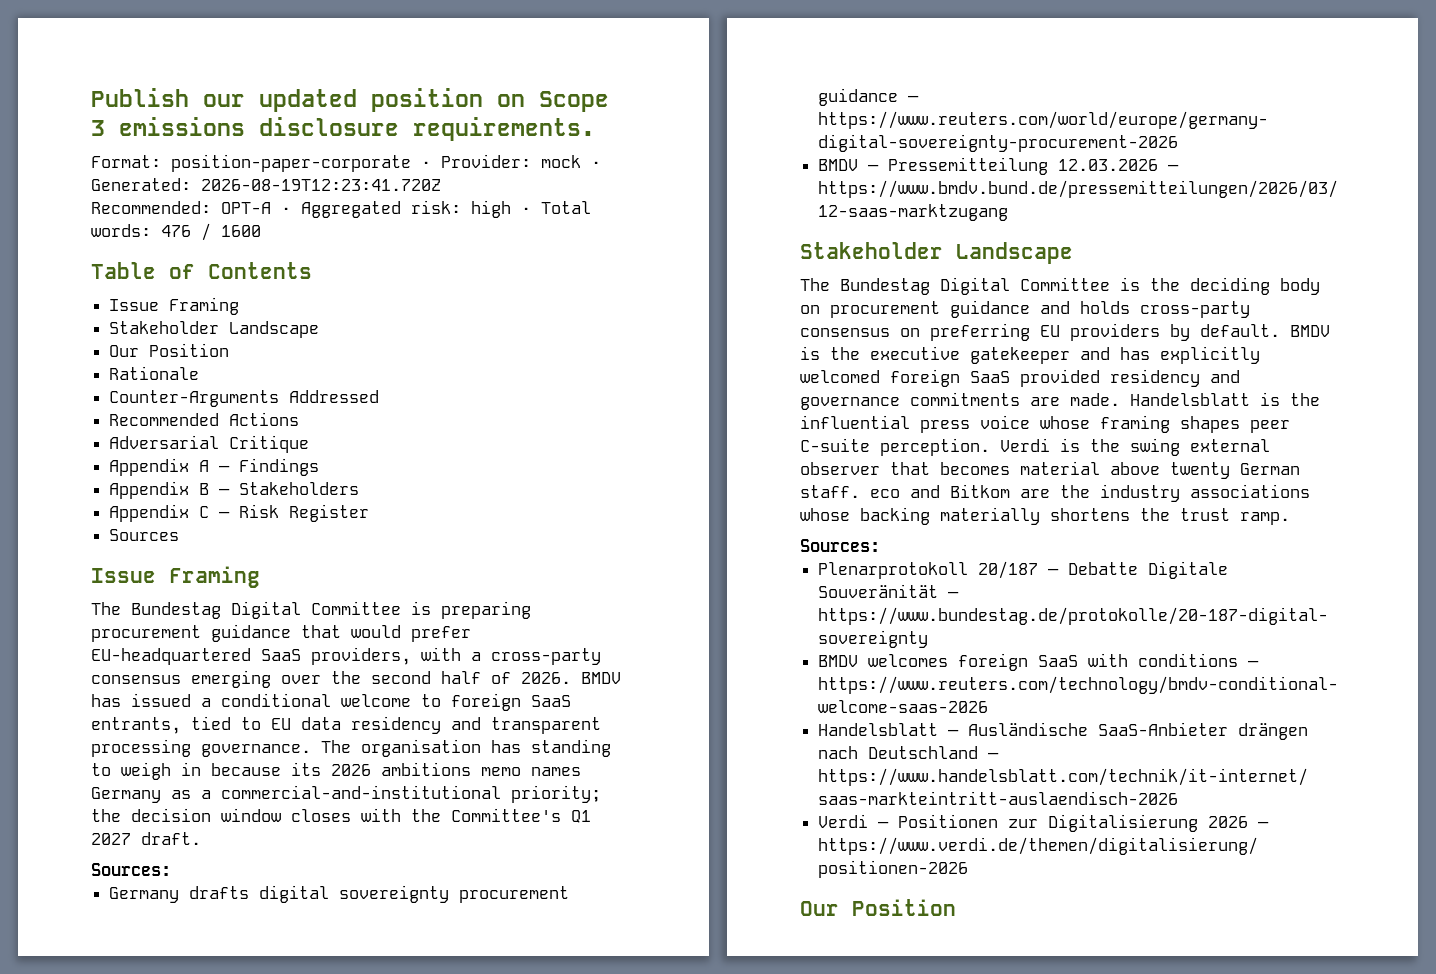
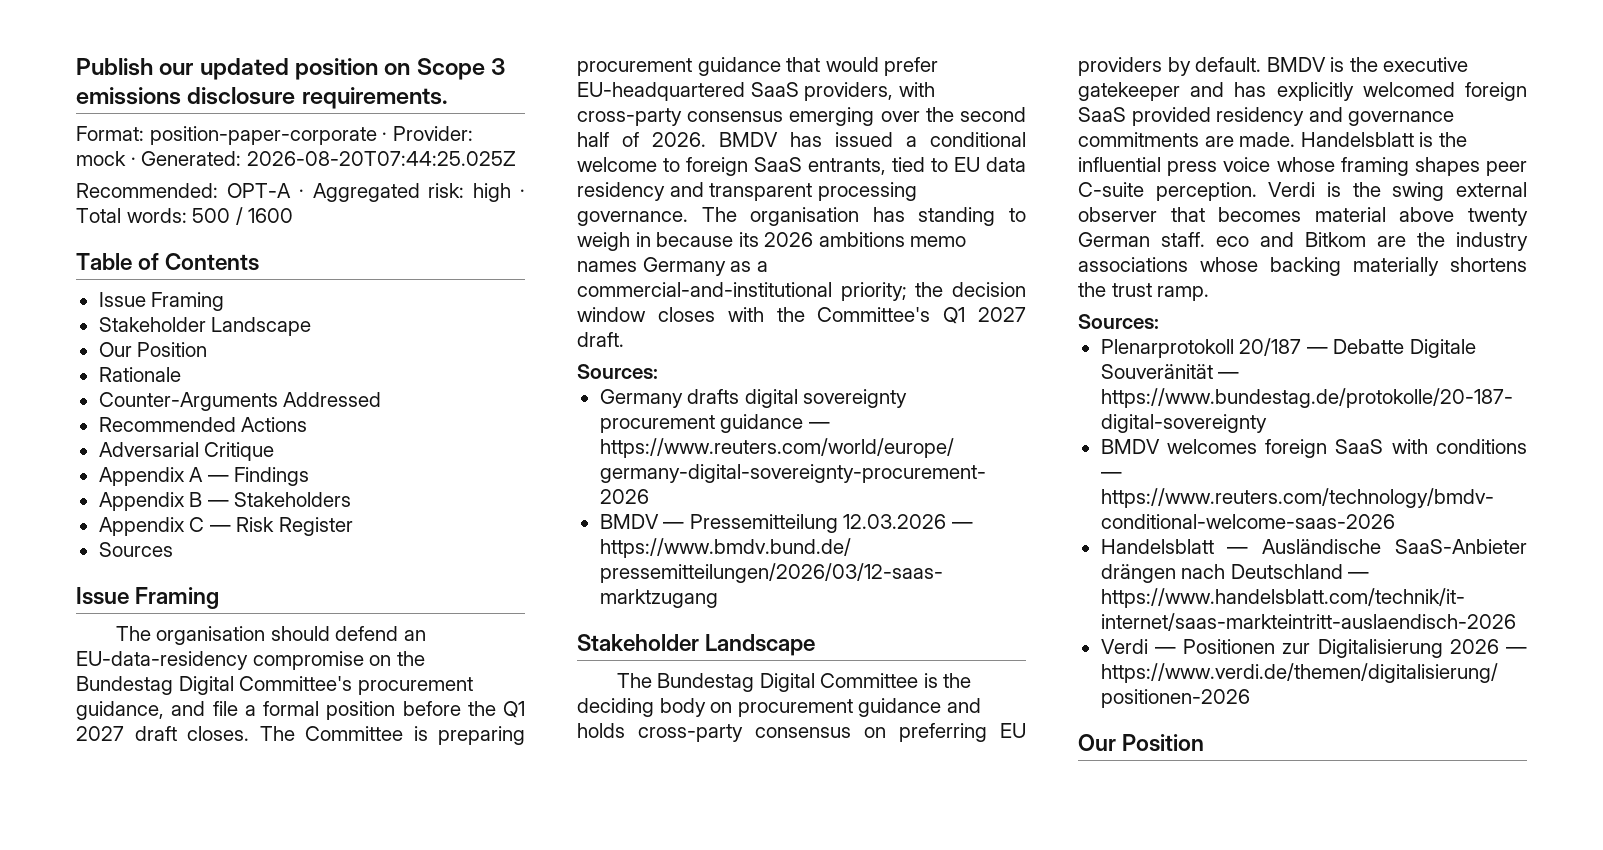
- Format: position-paper-corporate · Provider: mock · Generated: 2026-08-19T12:23:41.720Z
+ Format: position-paper-corporate · Provider: mock · Generated: 2026-08-20T07:44:25.025Z
- Recommended: OPT-A · Aggregated risk: high · Total words: 476 / 1600
+ Recommended: OPT-A · Aggregated risk: high · Total words: 500 / 1600
- The Bundestag Digital Committee is preparing procurement guidance that would prefer EU-headquartered SaaS providers, with a cross-party consensus emerging over the second half of 2026.
+ The organisation should defend an EU-data-residency compromise on the Bundestag Digital Committee's procurement guidance, and file a formal position before the Q1 2027 draft closes. The Committee is preparing procurement guidance that would prefer EU-headquartered SaaS providers, with cross-party consensus emerging over the second half of 2026.

